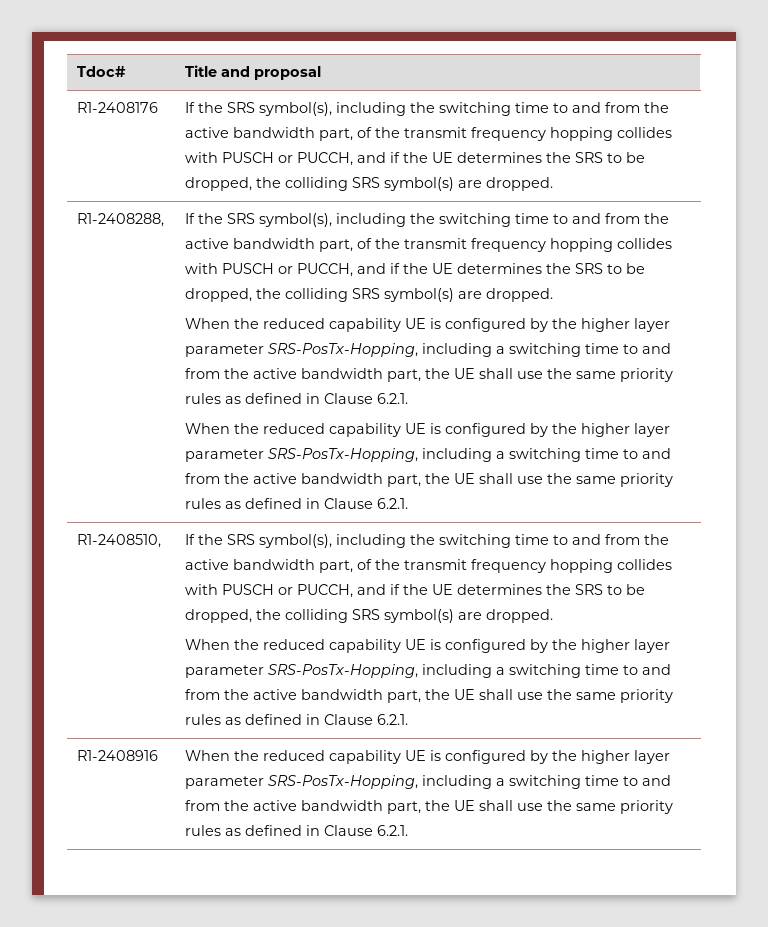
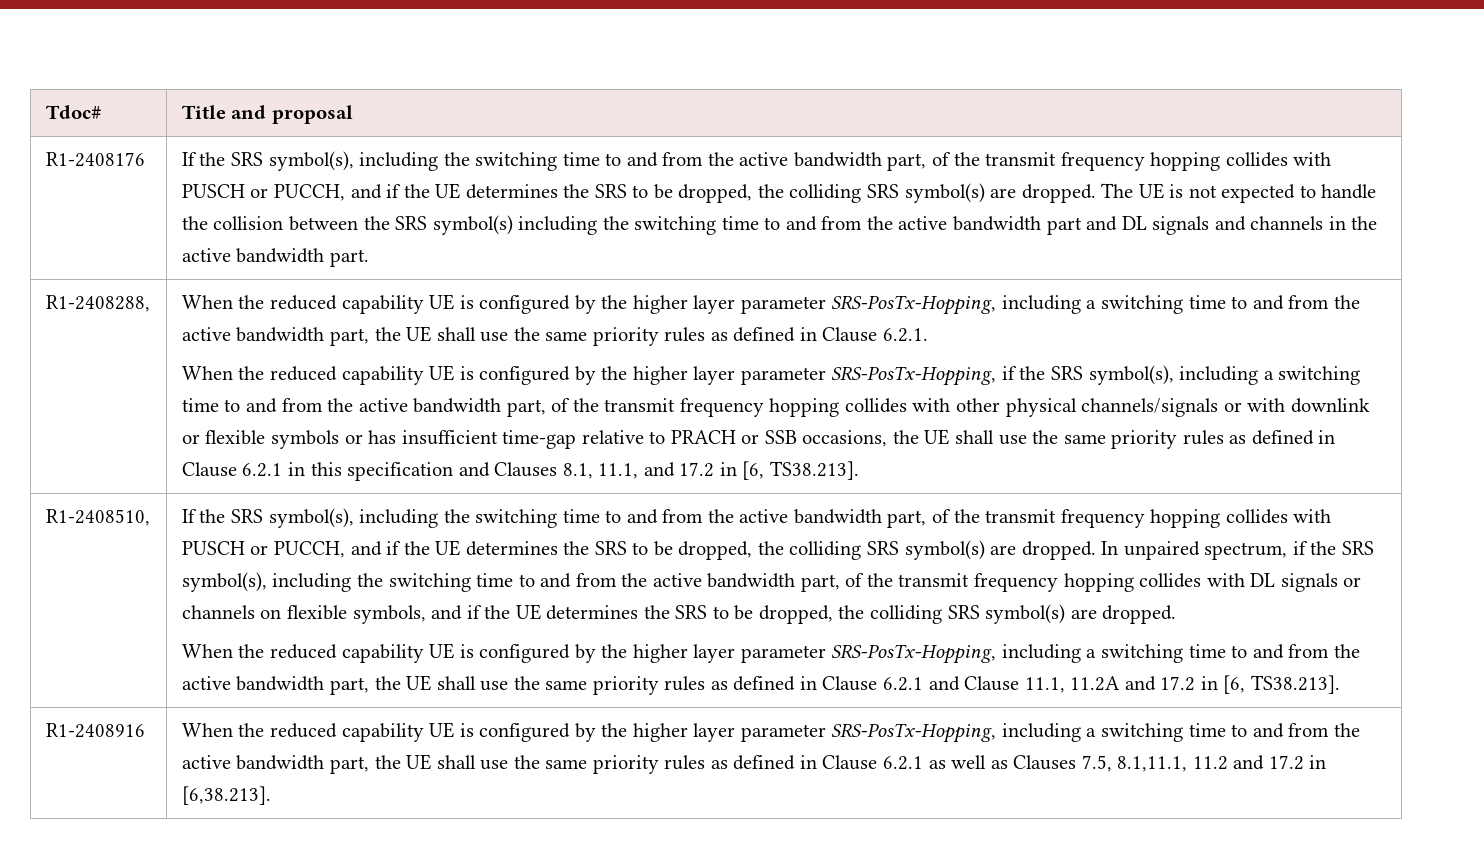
- R1-2408176 | If the SRS symbol(s), including the switching time to and from the active bandwidth part, of the transmit frequency hopping collides with PUSCH or PUCCH, and if the UE determines the SRS to be dropped, the colliding SRS symbol(s) are dropped.
- R1-2408288, | If the SRS symbol(s), including the switching time to and from the active bandwidth part, of the transmit frequency hopping collides with PUSCH or PUCCH, and if the UE determines the SRS to be dropped, the colliding SRS symbol(s) are dropped.
- When the reduced capability UE is configured by the higher layer parameter SRS-PosTx-Hopping, including a switching time to and from the active bandwidth part, the UE shall use the same priority rules as defined in Clause 6.2.1.
- When the reduced capability UE is configured by the higher layer parameter SRS-PosTx-Hopping, including a switching time to and from the active bandwidth part, the UE shall use the same priority rules as defined in Clause 6.2.1.
- R1-2408510, | If the SRS symbol(s), including the switching time to and from the active bandwidth part, of the transmit frequency hopping collides with PUSCH or PUCCH, and if the UE determines the SRS to be dropped, the colliding SRS symbol(s) are dropped.
- When the reduced capability UE is configured by the higher layer parameter SRS-PosTx-Hopping, including a switching time to and from the active bandwidth part, the UE shall use the same priority rules as defined in Clause 6.2.1.
+ R1-2408176 | If the SRS symbol(s), including the switching time to and from the active bandwidth part, of the transmit frequency hopping collides with PUSCH or PUCCH, and if the UE determines the SRS to be dropped, the colliding SRS symbol(s) are dropped. The UE is not expected to handle the collision between the SRS symbol(s) including the switching time to and from the active bandwidth part and DL signals and channels in the active bandwidth part.
+ R1-2408288, | When the reduced capability UE is configured by the higher layer parameter SRS-PosTx-Hopping, including a switching time to and from the active bandwidth part, the UE shall use the same priority rules as defined in Clause 6.2.1.
+ When the reduced capability UE is configured by the higher layer parameter SRS-PosTx-Hopping, if the SRS symbol(s), including a switching time to and from the active bandwidth part, of the transmit frequency hopping collides with other physical channels/signals or with downlink or flexible symbols or has insufficient time-gap relative to PRACH or SSB occasions, the UE shall use the same priority rules as defined in Clause 6.2.1 in this specification and Clauses 8.1, 11.1, and 17.2 in [6, TS38.213].
+ R1-2408510, | If the SRS symbol(s), including the switching time to and from the active bandwidth part, of the transmit frequency hopping collides with PUSCH or PUCCH, and if the UE determines the SRS to be dropped, the colliding SRS symbol(s) are dropped. In unpaired spectrum, if the SRS symbol(s), including the switching time to and from the active bandwidth part, of the transmit frequency hopping collides with DL signals or channels on flexible symbols, and if the UE determines the SRS to be dropped, the colliding SRS symbol(s) are dropped.
+ When the reduced capability UE is configured by the higher layer parameter SRS-PosTx-Hopping, including a switching time to and from the active bandwidth part, the UE shall use the same priority rules as defined in Clause 6.2.1 and Clause 11.1, 11.2A and 17.2 in [6, TS38.213].
- R1-2408916 | When the reduced capability UE is configured by the higher layer parameter SRS-PosTx-Hopping, including a switching time to and from the active bandwidth part, the UE shall use the same priority rules as defined in Clause 6.2.1.
+ R1-2408916 | When the reduced capability UE is configured by the higher layer parameter SRS-PosTx-Hopping, including a switching time to and from the active bandwidth part, the UE shall use the same priority rules as defined in Clause 6.2.1 as well as Clauses 7.5, 8.1,11.1, 11.2 and 17.2 in [6,38.213].

